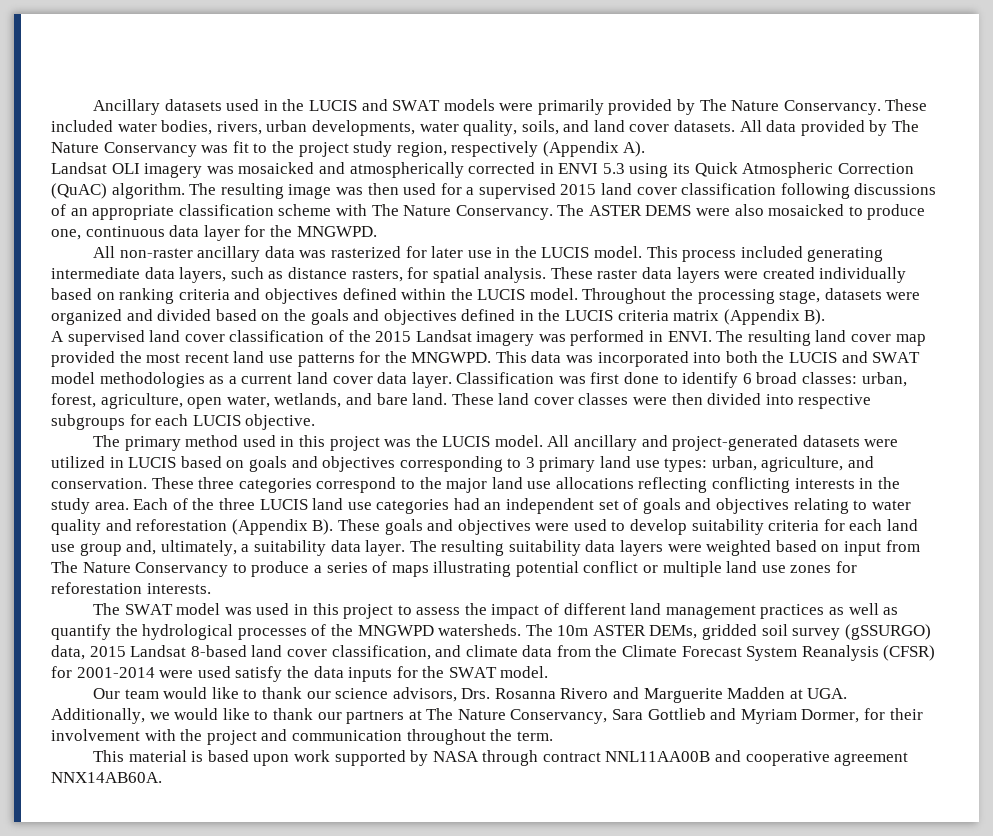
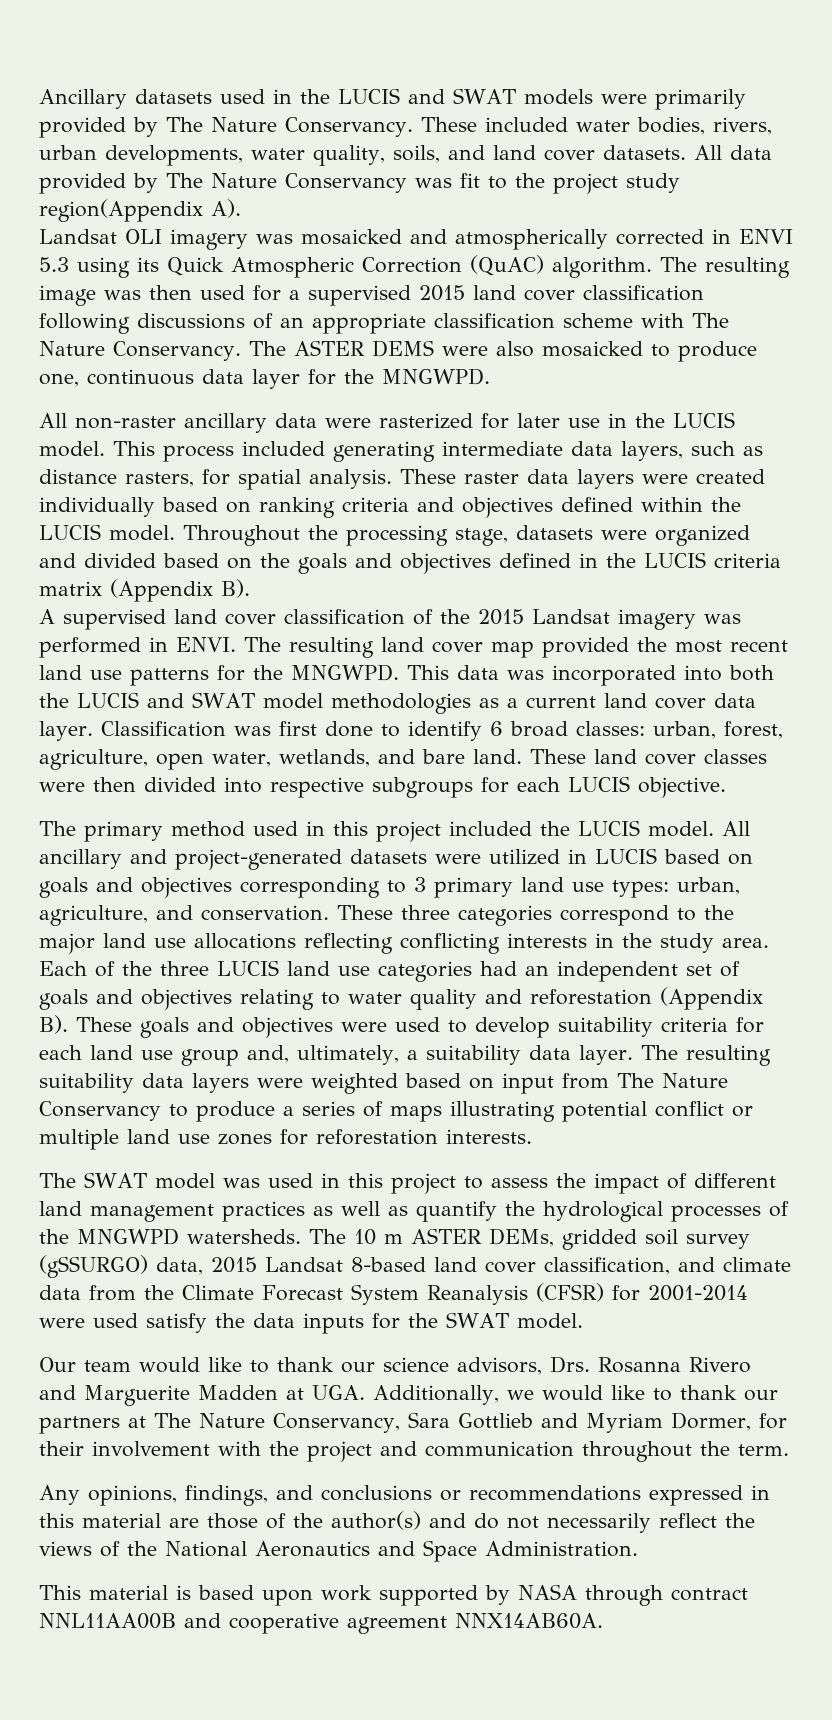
- All data provided by The Nature Conservancy was fit to the project study region, respectively (Appendix A).
+ All data provided by The Nature Conservancy was fit to the project study region(Appendix A).
- All non-raster ancillary data was rasterized for later use in the LUCIS model.
+ All non-raster ancillary data were rasterized for later use in the LUCIS model.
- The primary method used in this project was the LUCIS model.
+ The primary method used in this project included the LUCIS model.
- The 10m ASTER DEMs, gridded soil survey (gSSURGO) data, 2015 Landsat 8-based land cover classification, and climate data from the Climate Forecast System Reanalysis (CFSR) for 2001-2014 were used satisfy the data inputs for the SWAT model.
+ The 10 m ASTER DEMs, gridded soil survey (gSSURGO) data, 2015 Landsat 8-based land cover classification, and climate data from the Climate Forecast System Reanalysis (CFSR) for 2001-2014 were used satisfy the data inputs for the SWAT model.
+ Any opinions, findings, and conclusions or recommendations expressed in this material are those of the author(s) and do not necessarily reflect the views of the National Aeronautics and Space Administration.

